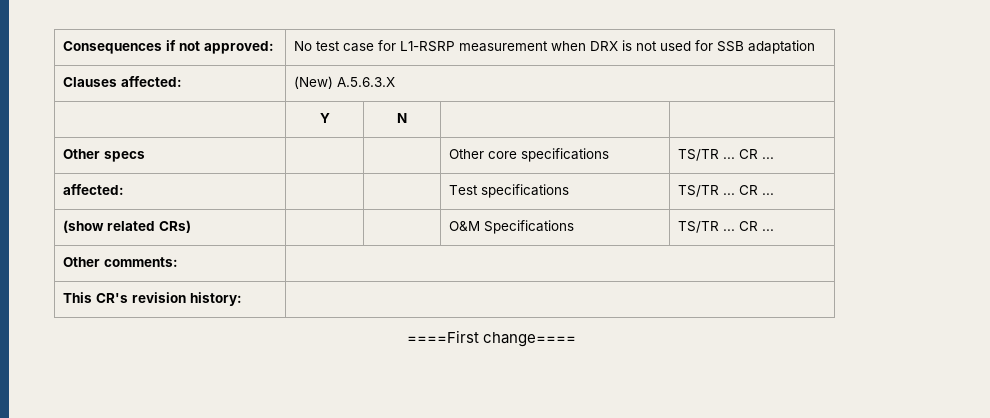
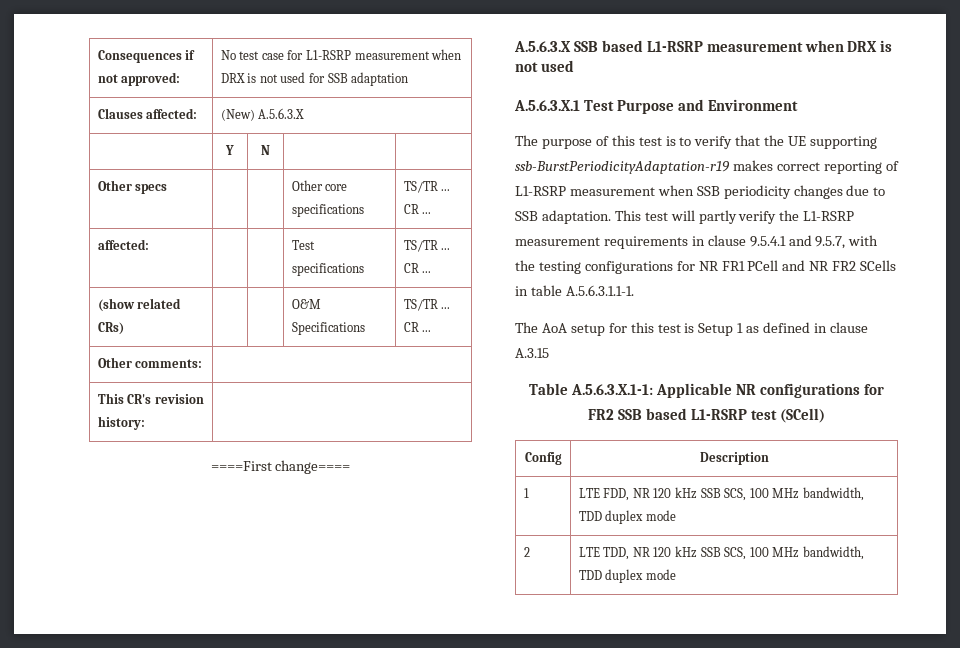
+ A.5.6.3.X SSB based L1-RSRP measurement when DRX is not used
+ A.5.6.3.X.1 Test Purpose and Environment
+ The purpose of this test is to verify that the UE supporting ssb-BurstPeriodicityAdaptation-r19 makes correct reporting of L1-RSRP measurement when SSB periodicity changes due to SSB adaptation. This test will partly verify the L1-RSRP measurement requirements in clause 9.5.4.1 and 9.5.7, with the testing configurations for NR FR1 PCell and NR FR2 SCells in table A.5.6.3.1.1-1.
+ The AoA setup for this test is Setup 1 as defined in clause A.3.15
+ Table A.5.6.3.X.1-1: Applicable NR configurations for FR2 SSB based L1-RSRP test (SCell)
+ Config | Description
+ 1 | LTE FDD, NR 120 kHz SSB SCS, 100 MHz bandwidth, TDD duplex mode
+ 2 | LTE TDD, NR 120 kHz SSB SCS, 100 MHz bandwidth, TDD duplex mode

